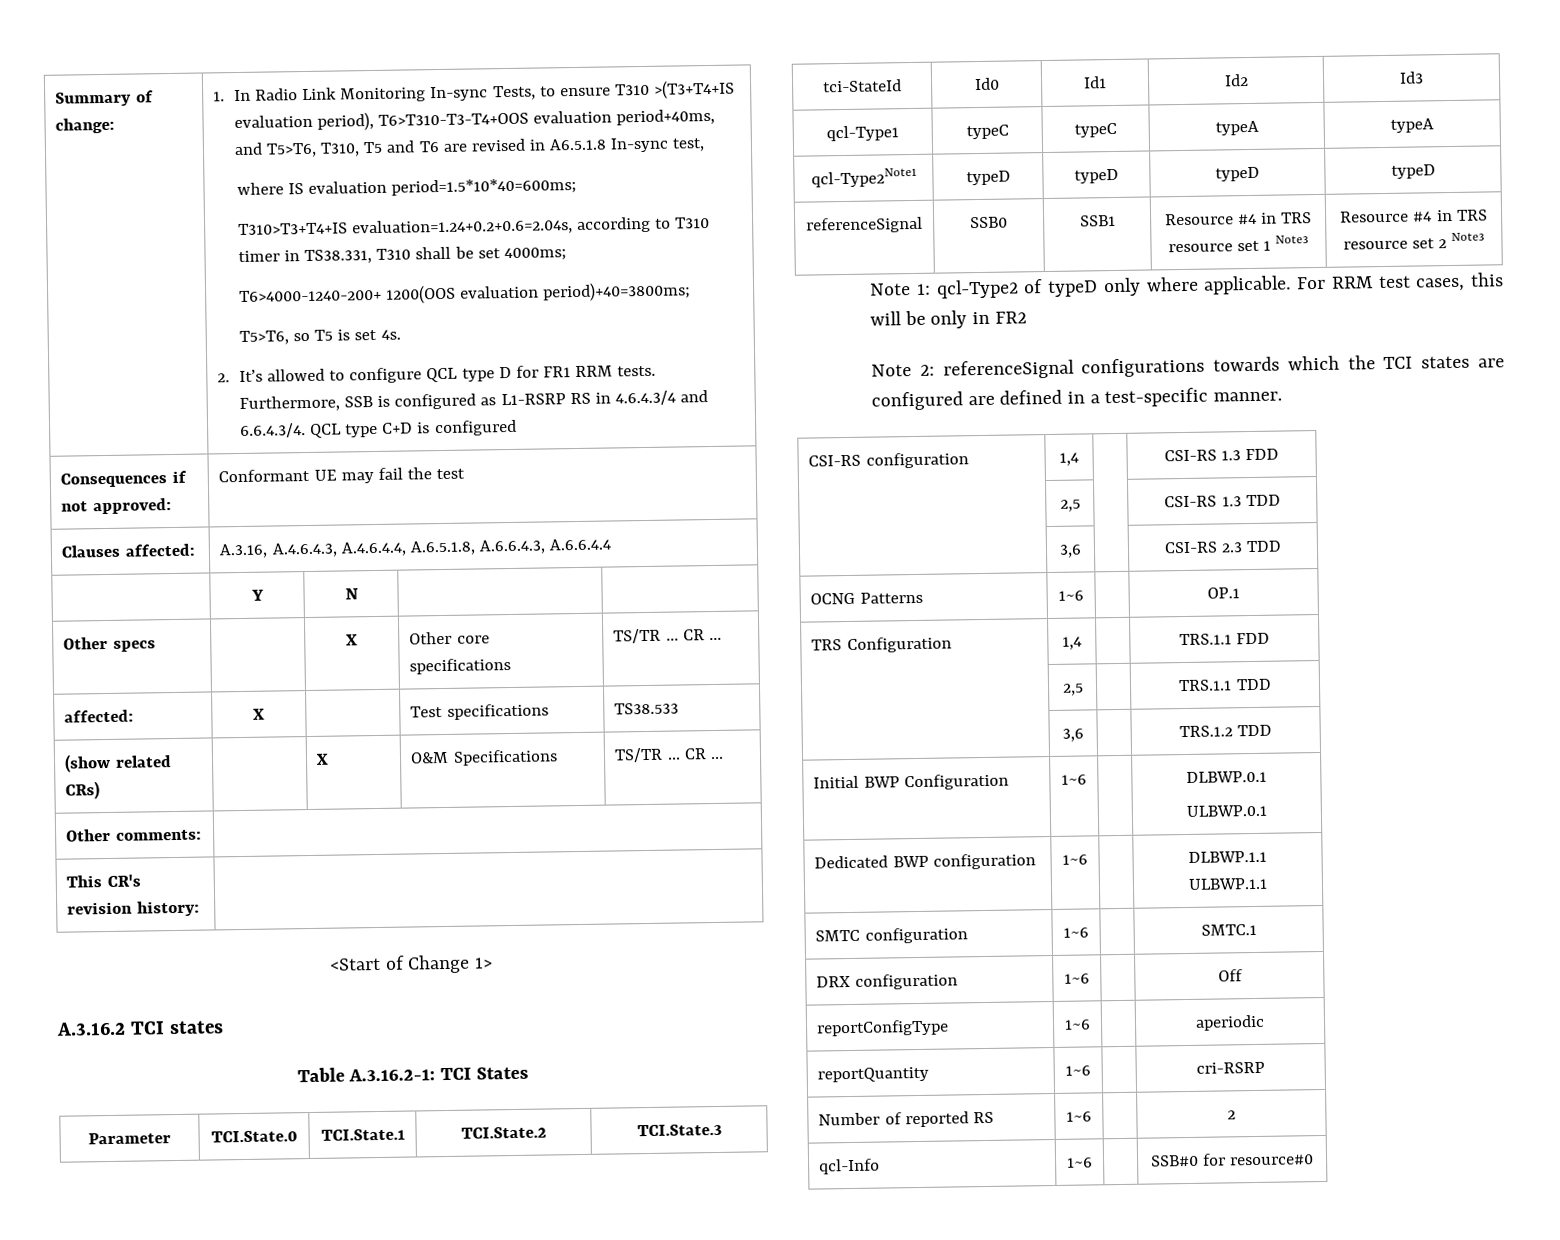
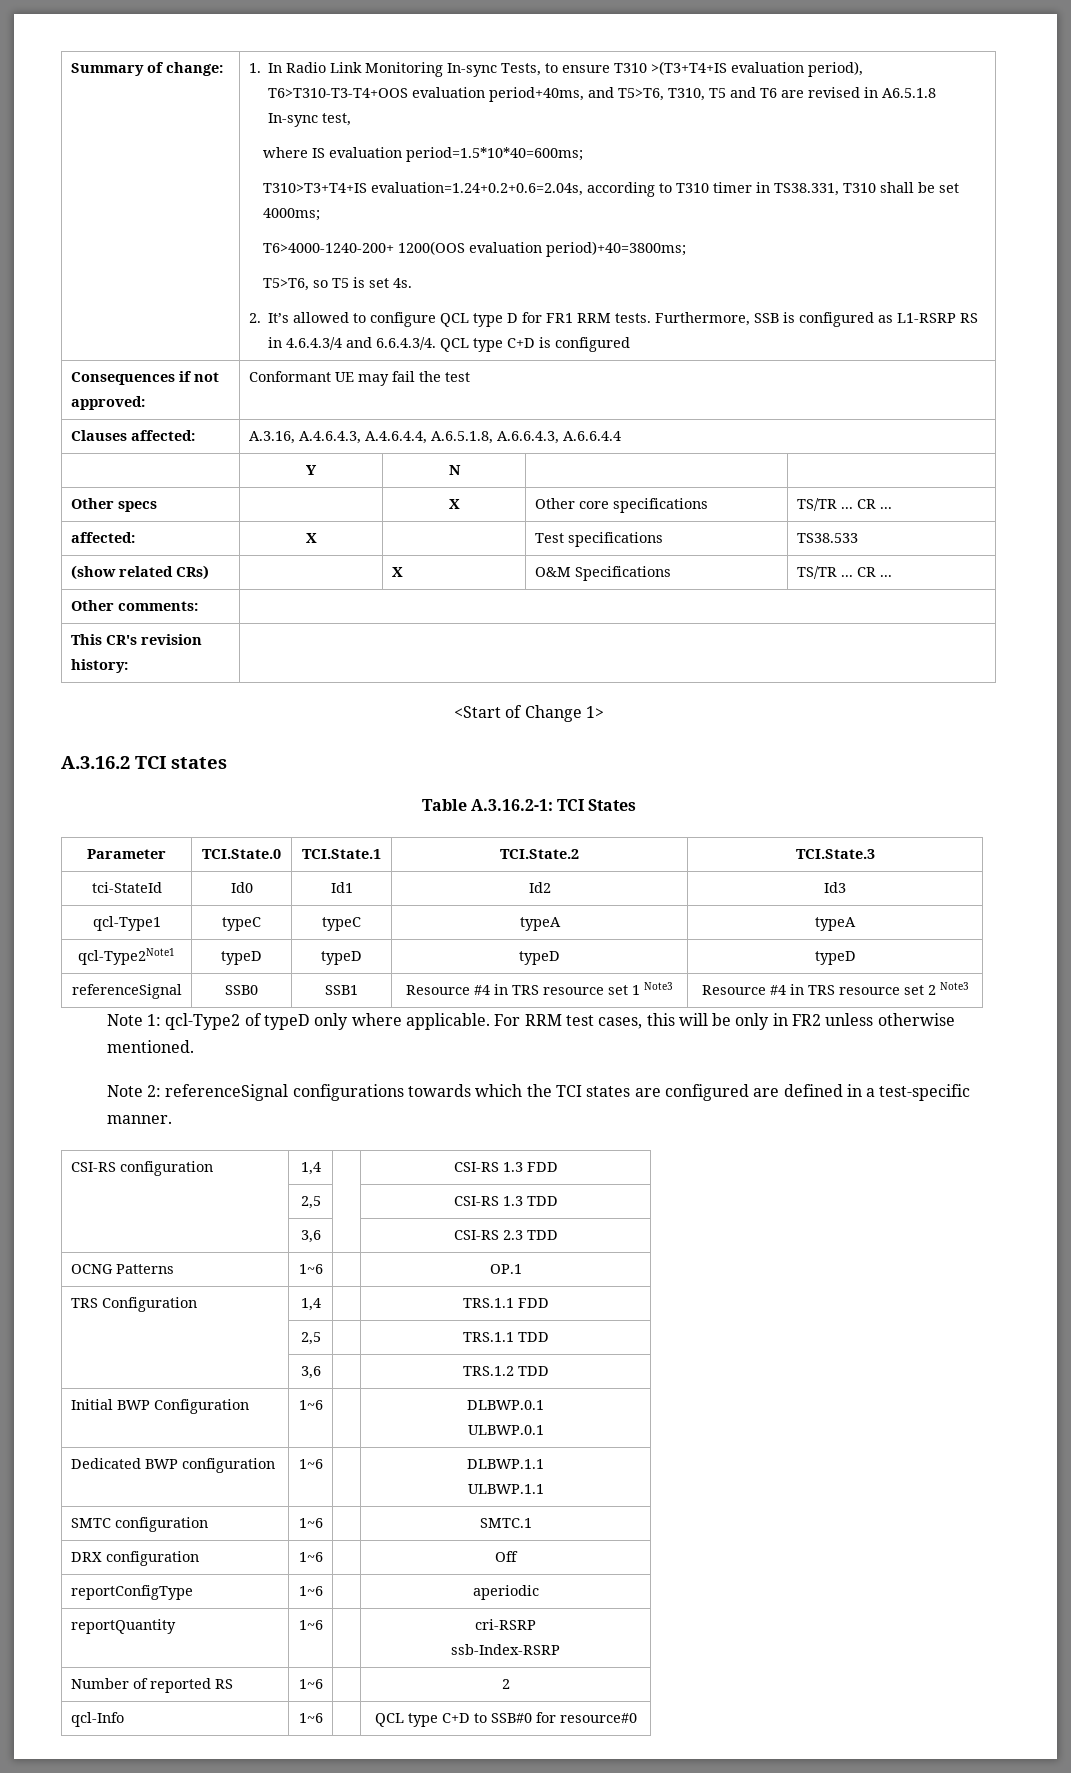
- For RRM test cases, this will be only in FR2
+ For RRM test cases, this will be only in FR2 unless otherwise mentioned.
  reportQuantity | 1~6 | | cri-RSRP
+ ssb-Index-RSRP
- qcl-Info | 1~6 | | SSB#0 for resource#0
+ qcl-Info | 1~6 | | QCL type C+D to SSB#0 for resource#0

